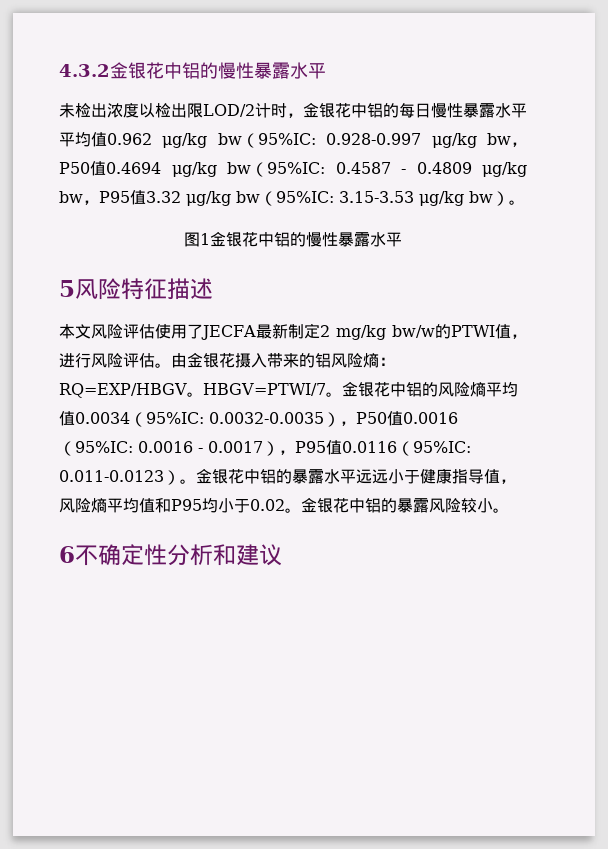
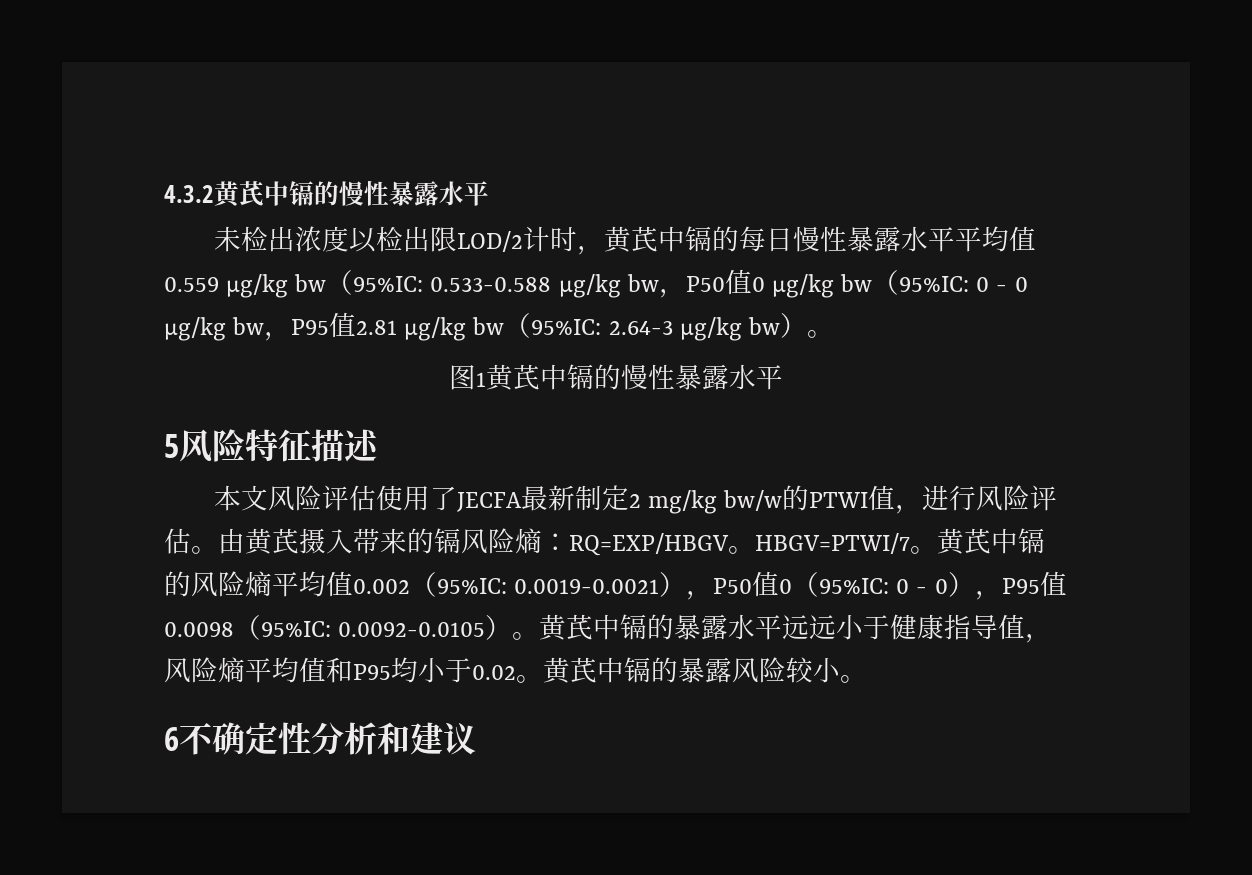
- 4.3.2金银花中铝的慢性暴露水平
+ 4.3.2黄芪中镉的慢性暴露水平
- 未检出浓度以检出限LOD/2计时，金银花中铝的每日慢性暴露水平平均值0.962 μg/kg bw（95%IC: 0.928-0.997 μg/kg bw，P50值0.4694 μg/kg bw（95%IC: 0.4587 - 0.4809 μg/kg bw，P95值3.32 μg/kg bw（95%IC: 3.15-3.53 μg/kg bw）。
+ 未检出浓度以检出限LOD/2计时，黄芪中镉的每日慢性暴露水平平均值0.559 μg/kg bw（95%IC: 0.533-0.588 μg/kg bw，P50值0 μg/kg bw（95%IC: 0 - 0 μg/kg bw，P95值2.81 μg/kg bw（95%IC: 2.64-3 μg/kg bw）。
- 图1金银花中铝的慢性暴露水平
+ 图1黄芪中镉的慢性暴露水平
- 由金银花摄入带来的铝风险熵：RQ=EXP/HBGV。
+ 由黄芪摄入带来的镉风险熵：RQ=EXP/HBGV。
- 金银花中铝的风险熵平均值0.0034（95%IC: 0.0032-0.0035），P50值0.0016（95%IC: 0.0016 - 0.0017），P95值0.0116（95%IC: 0.011-0.0123）。金银花中铝的暴露水平远远小于健康指导值，风险熵平均值和P95均小于0.02。
+ 黄芪中镉的风险熵平均值0.002（95%IC: 0.0019-0.0021），P50值0（95%IC: 0 - 0），P95值0.0098（95%IC: 0.0092-0.0105）。黄芪中镉的暴露水平远远小于健康指导值，风险熵平均值和P95均小于0.02。
- 金银花中铝的暴露风险较小。
+ 黄芪中镉的暴露风险较小。

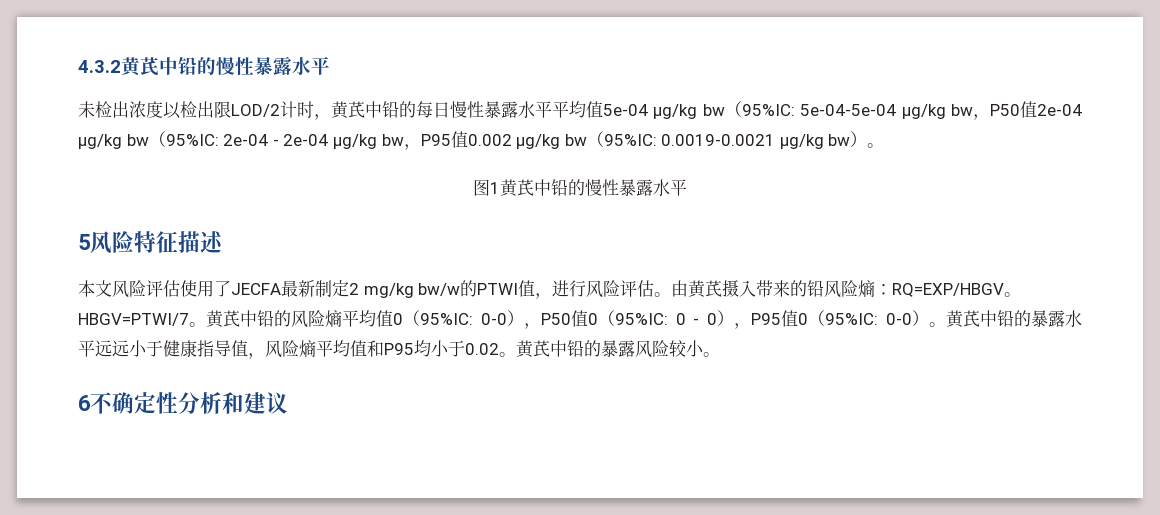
- 4.3.2黄芪中镉的慢性暴露水平
+ 4.3.2黄芪中铅的慢性暴露水平
- 未检出浓度以检出限LOD/2计时，黄芪中镉的每日慢性暴露水平平均值0.559 μg/kg bw（95%IC: 0.533-0.588 μg/kg bw，P50值0 μg/kg bw（95%IC: 0 - 0 μg/kg bw，P95值2.81 μg/kg bw（95%IC: 2.64-3 μg/kg bw）。
+ 未检出浓度以检出限LOD/2计时，黄芪中铅的每日慢性暴露水平平均值5e-04 μg/kg bw（95%IC: 5e-04-5e-04 μg/kg bw，P50值2e-04 μg/kg bw（95%IC: 2e-04 - 2e-04 μg/kg bw，P95值0.002 μg/kg bw（95%IC: 0.0019-0.0021 μg/kg bw）。
- 图1黄芪中镉的慢性暴露水平
+ 图1黄芪中铅的慢性暴露水平
- 由黄芪摄入带来的镉风险熵：RQ=EXP/HBGV。
+ 由黄芪摄入带来的铅风险熵：RQ=EXP/HBGV。
- 黄芪中镉的风险熵平均值0.002（95%IC: 0.0019-0.0021），P50值0（95%IC: 0 - 0），P95值0.0098（95%IC: 0.0092-0.0105）。
+ 黄芪中铅的风险熵平均值0（95%IC: 0-0），P50值0（95%IC: 0 - 0），P95值0（95%IC: 0-0）。
- 黄芪中镉的暴露水平远远小于健康指导值，风险熵平均值和P95均小于0.02。
+ 黄芪中铅的暴露水平远远小于健康指导值，风险熵平均值和P95均小于0.02。
- 黄芪中镉的暴露风险较小。
+ 黄芪中铅的暴露风险较小。

